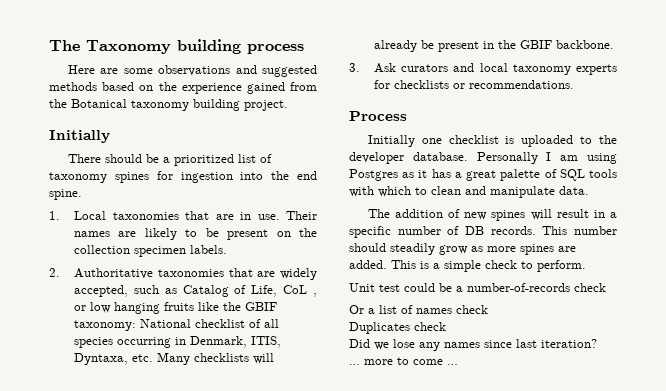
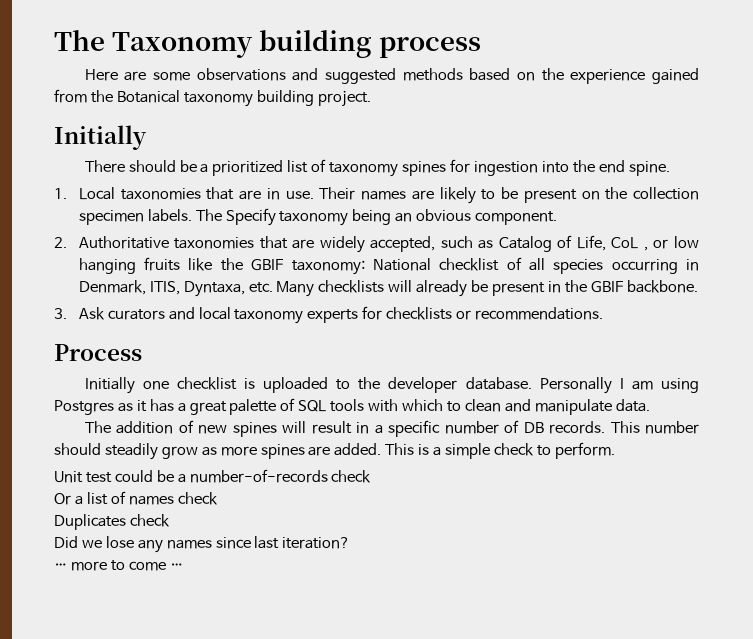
+ The Specify taxonomy being an obvious component.

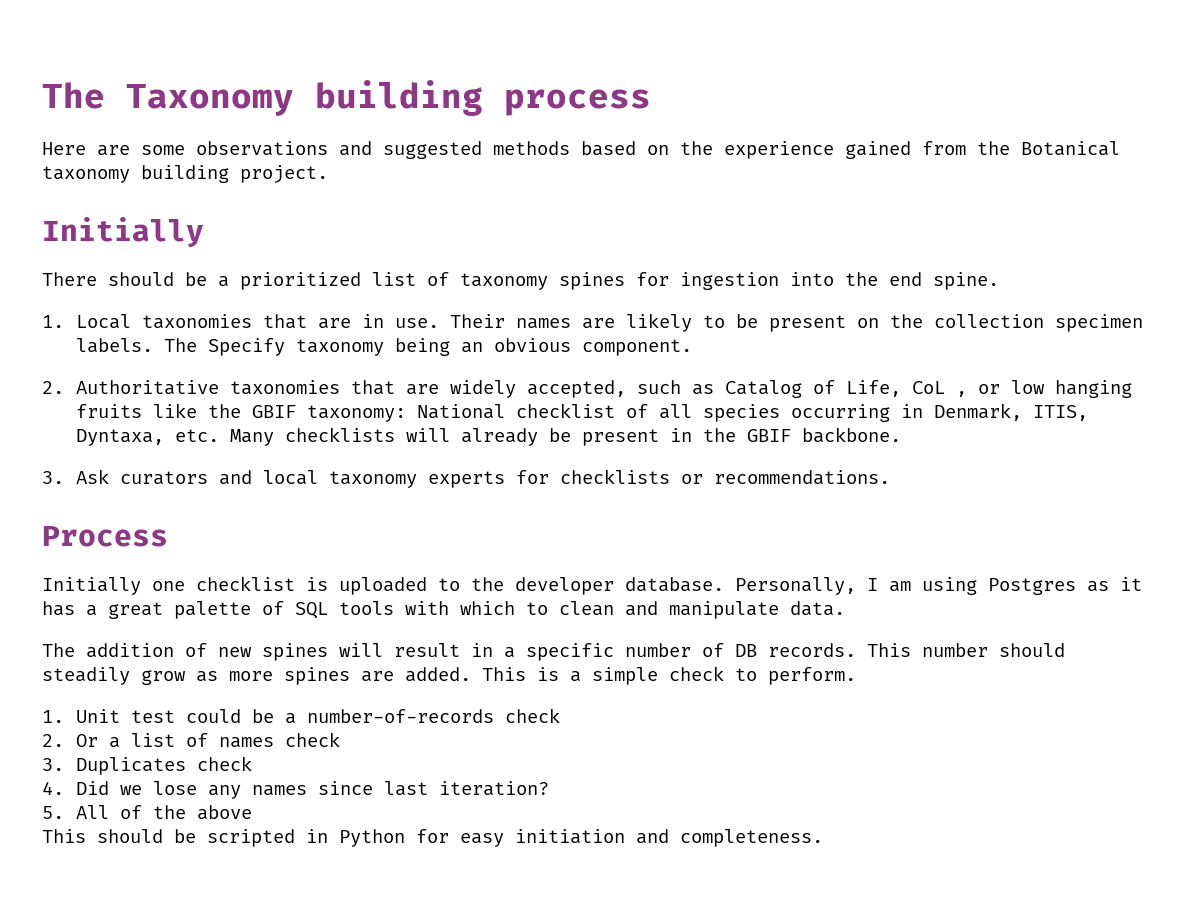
- Personally I am using Postgres as it has a great palette of SQL tools with which to clean and manipulate data.
+ Personally, I am using Postgres as it has a great palette of SQL tools with which to clean and manipulate data.
- Unit test could be a number-of-records check
+ 1. Unit test could be a number-of-records check
- Or a list of names check
+ 2. Or a list of names check
- Duplicates check
+ 3. Duplicates check
- Did we lose any names since last iteration?
+ 4. Did we lose any names since last iteration?
- … more to come …
+ 5. All of the above
+ This should be scripted in Python for easy initiation and completeness.

